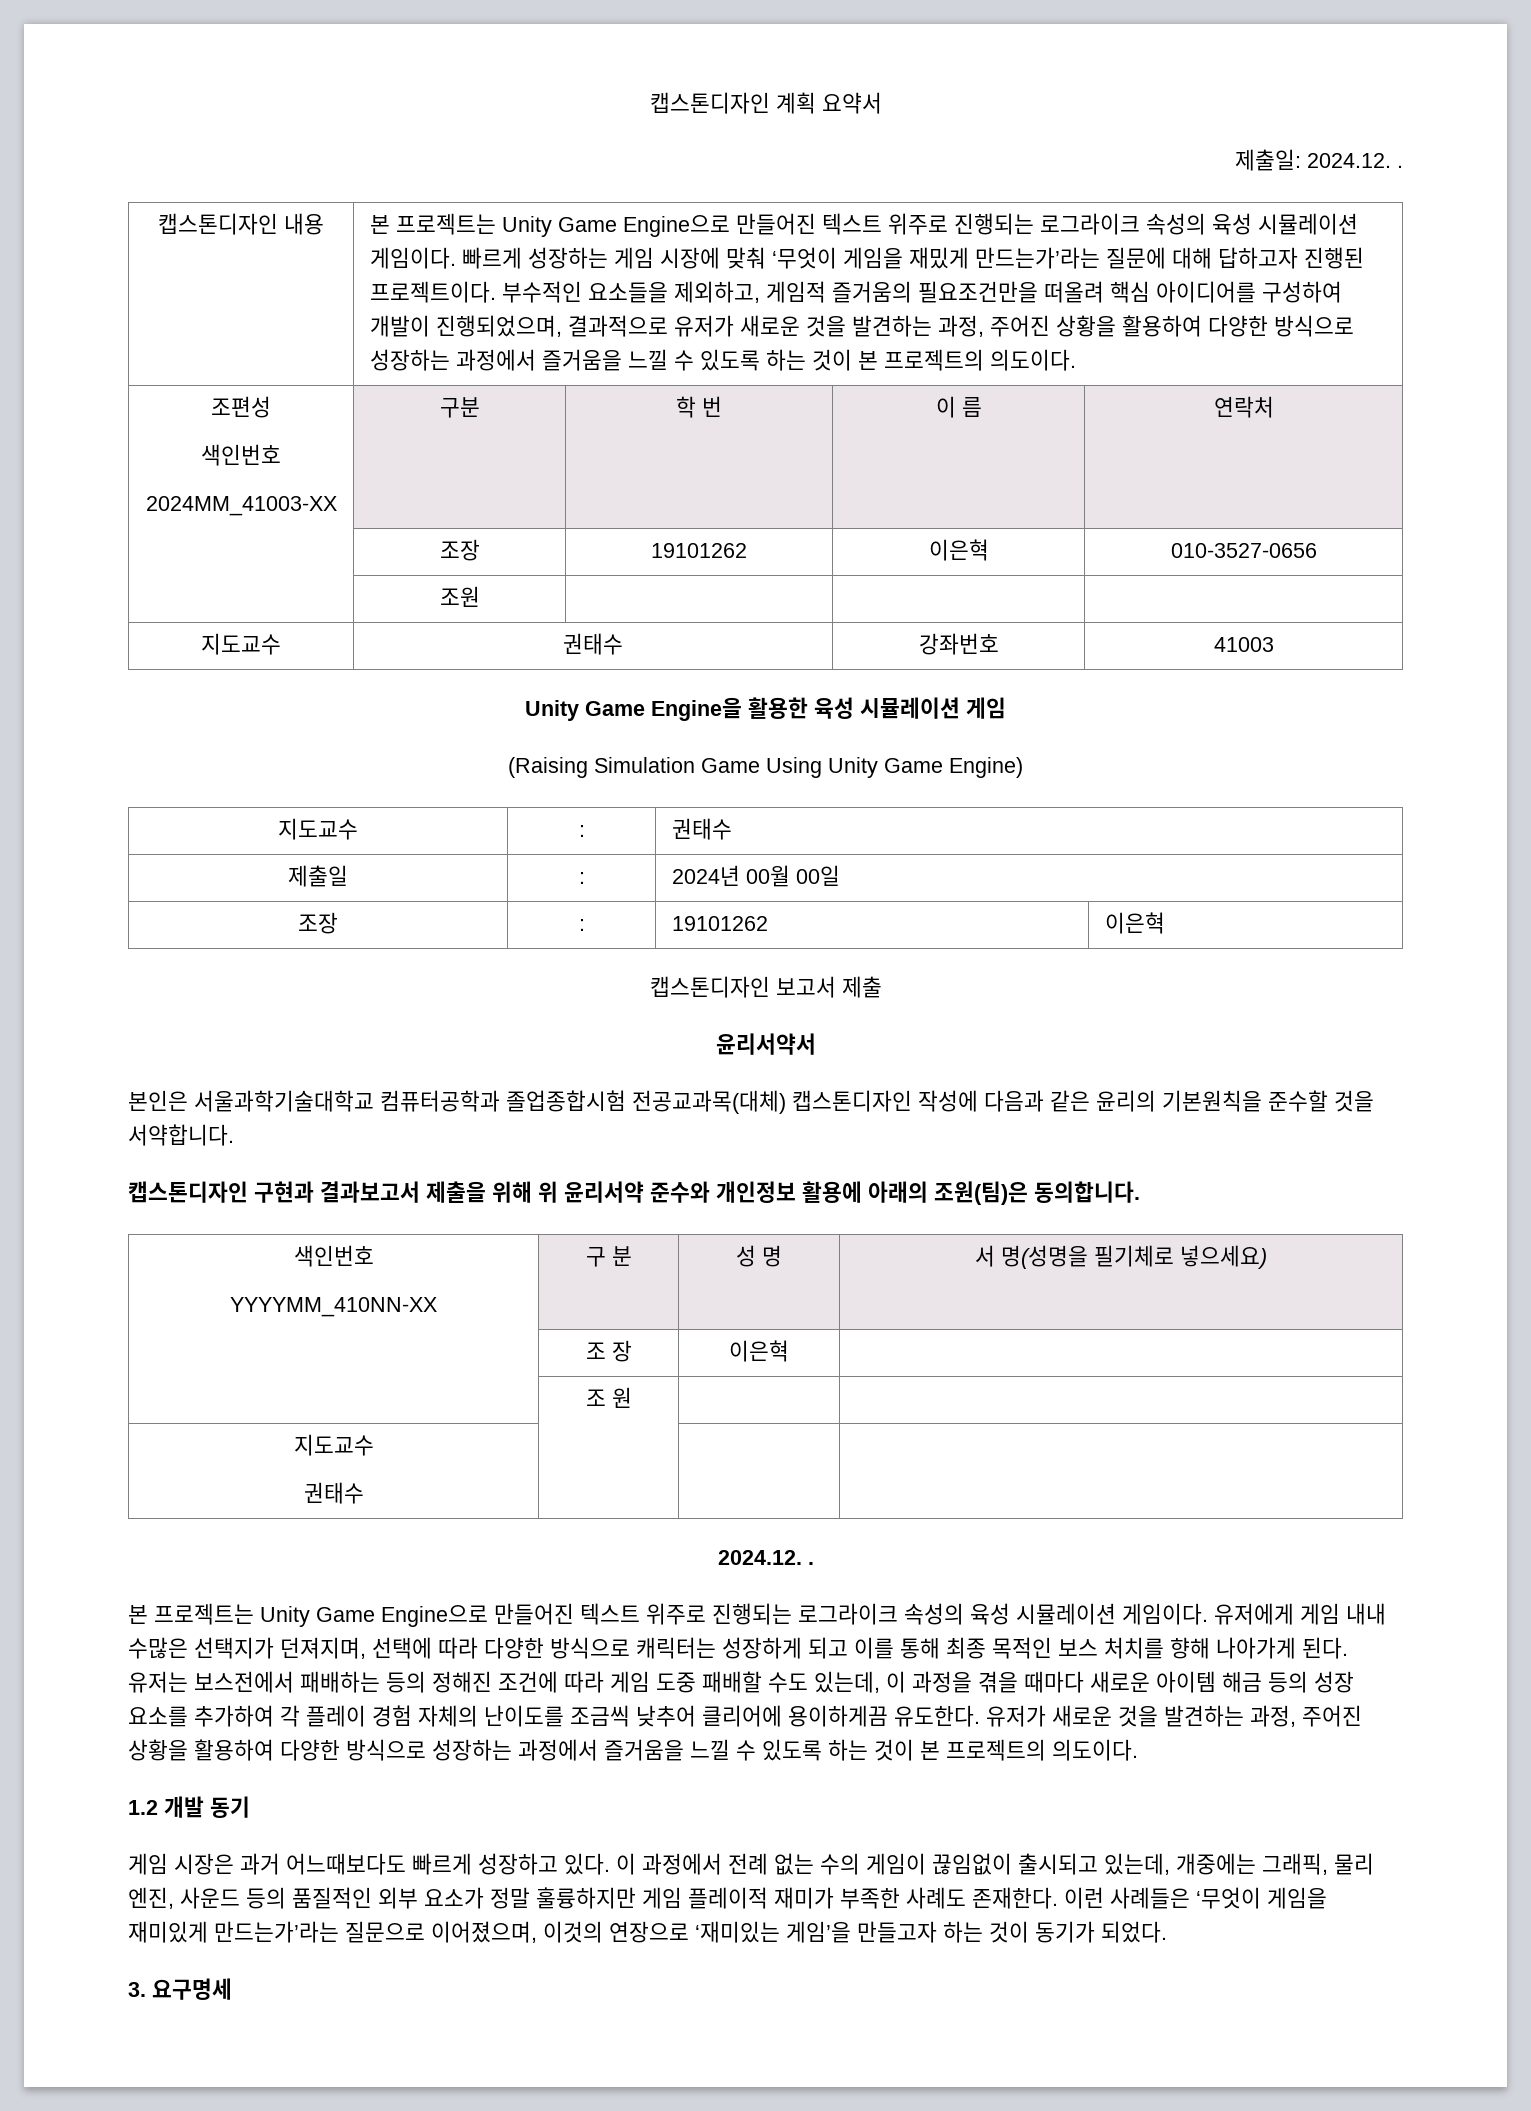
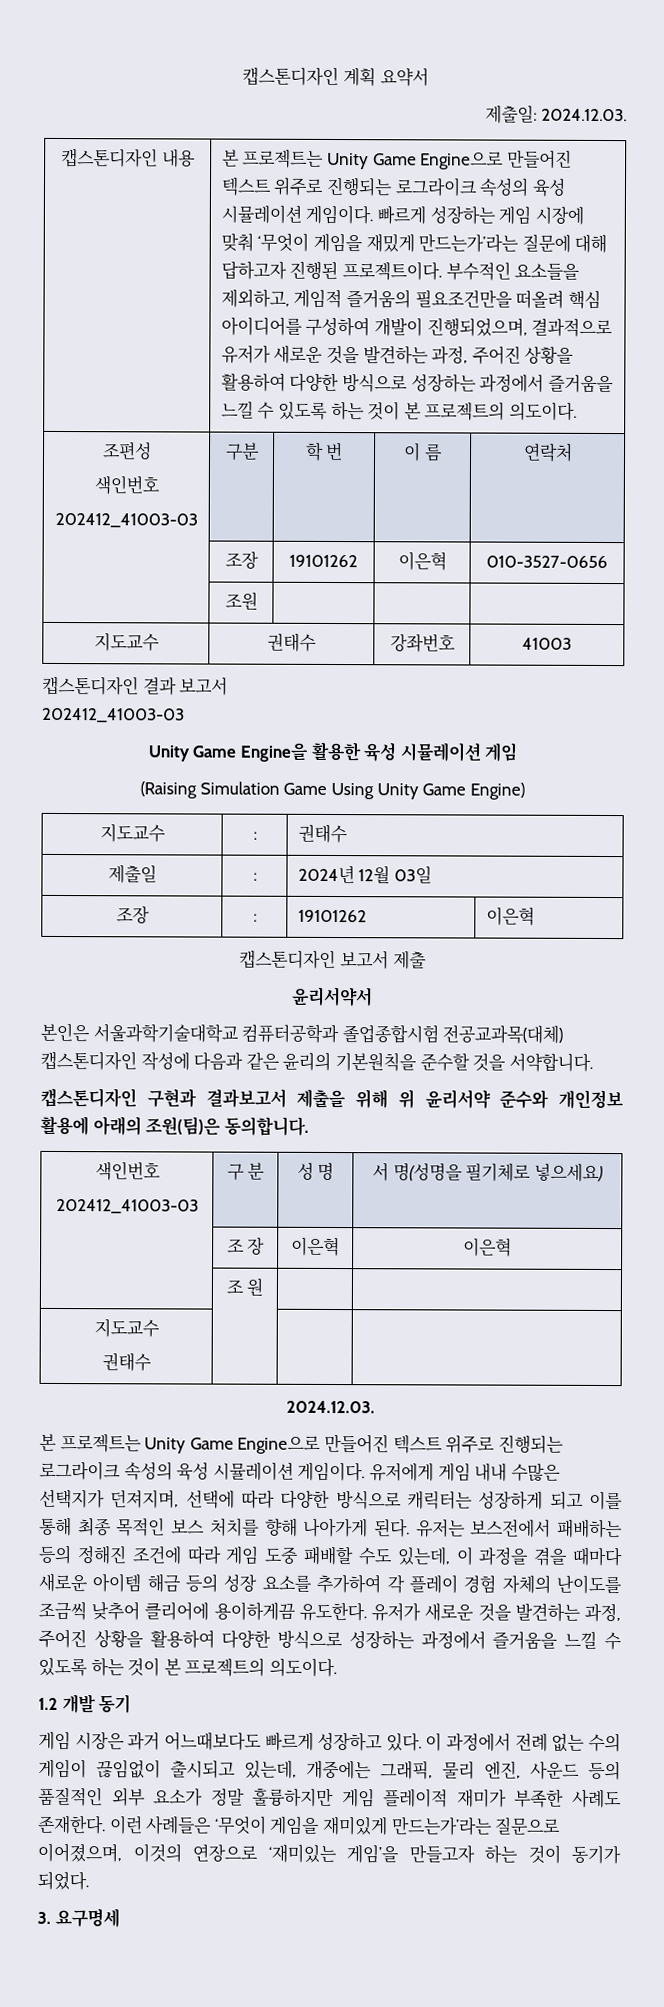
- 제출일: 2024.12. .
+ 제출일: 2024.12.03.
  조편성
  색인번호
- 2024MM_41003-XX | 구분 | 학 번 | 이 름 | 연락처
+ 202412_41003-03 | 구분 | 학 번 | 이 름 | 연락처
+ 캡스톤디자인 결과 보고서
+ 202412_41003-03
- 제출일 | : | 2024년 00월 00일
+ 제출일 | : | 2024년 12월 03일
  캡스톤디자인 구현과 결과보고서 제출을 위해 위 윤리서약 준수와 개인정보 활용에 아래의 조원(팀)은 동의합니다.
  색인번호
- YYYYMM_410NN-XX | 구 분 | 성 명 | 서 명(성명을 필기체로 넣으세요)
+ 202412_41003-03 | 구 분 | 성 명 | 서 명(성명을 필기체로 넣으세요)
- | 조 장 | 이은혁 |
+ | 조 장 | 이은혁 | 이은혁
  | 조 원 | |
  지도교수
  권태수 | | |
- 2024.12. .
+ 2024.12.03.

